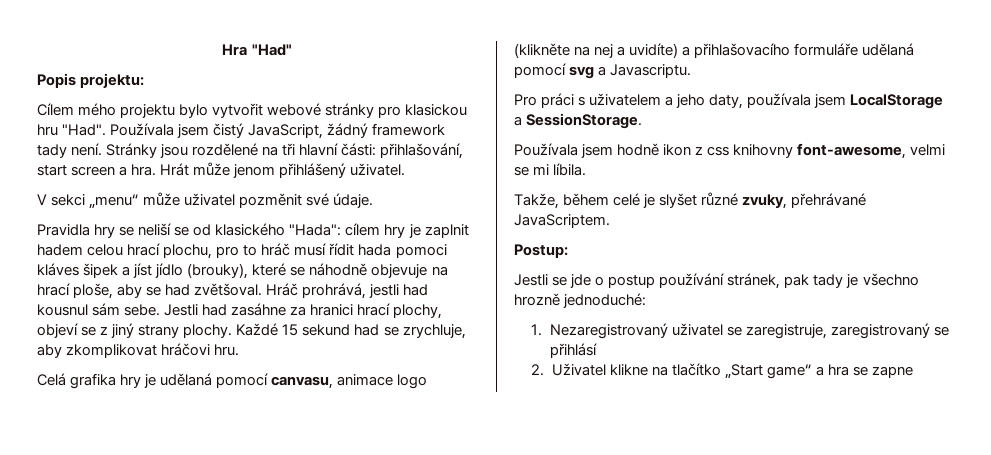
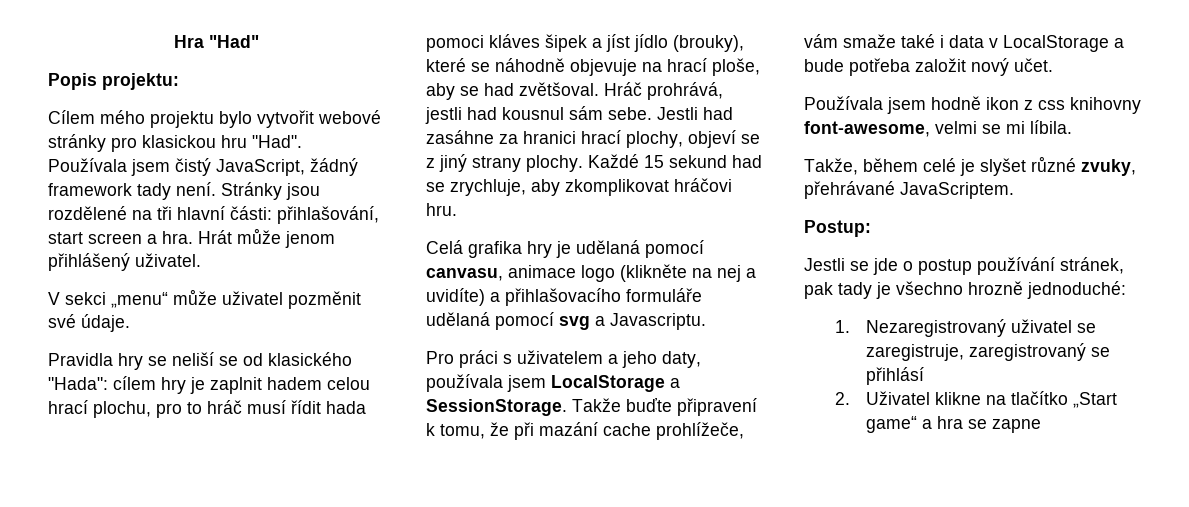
+ Takže buďte připravení k tomu, že při mazání cache prohlížeče, vám smaže také i data v LocalStorage a bude potřeba založit nový učet.

